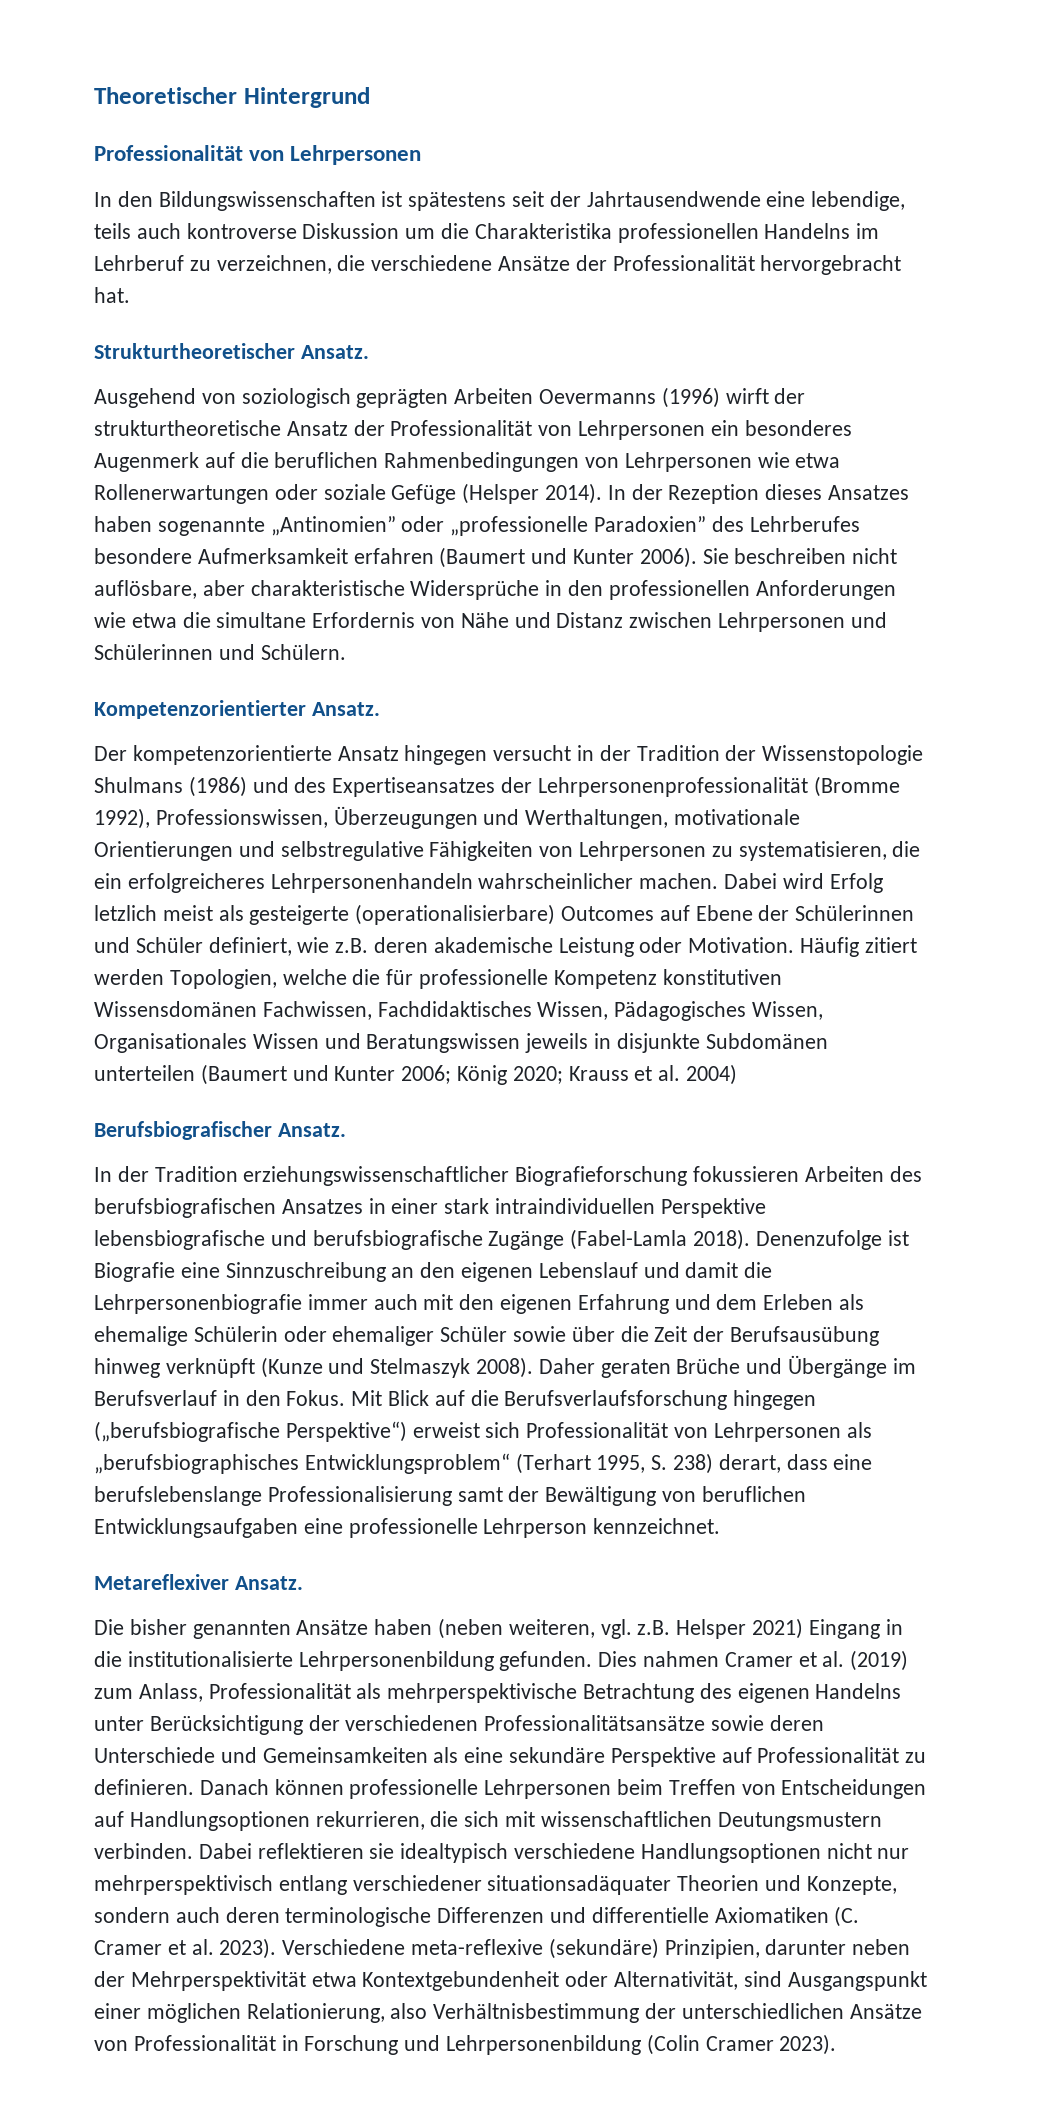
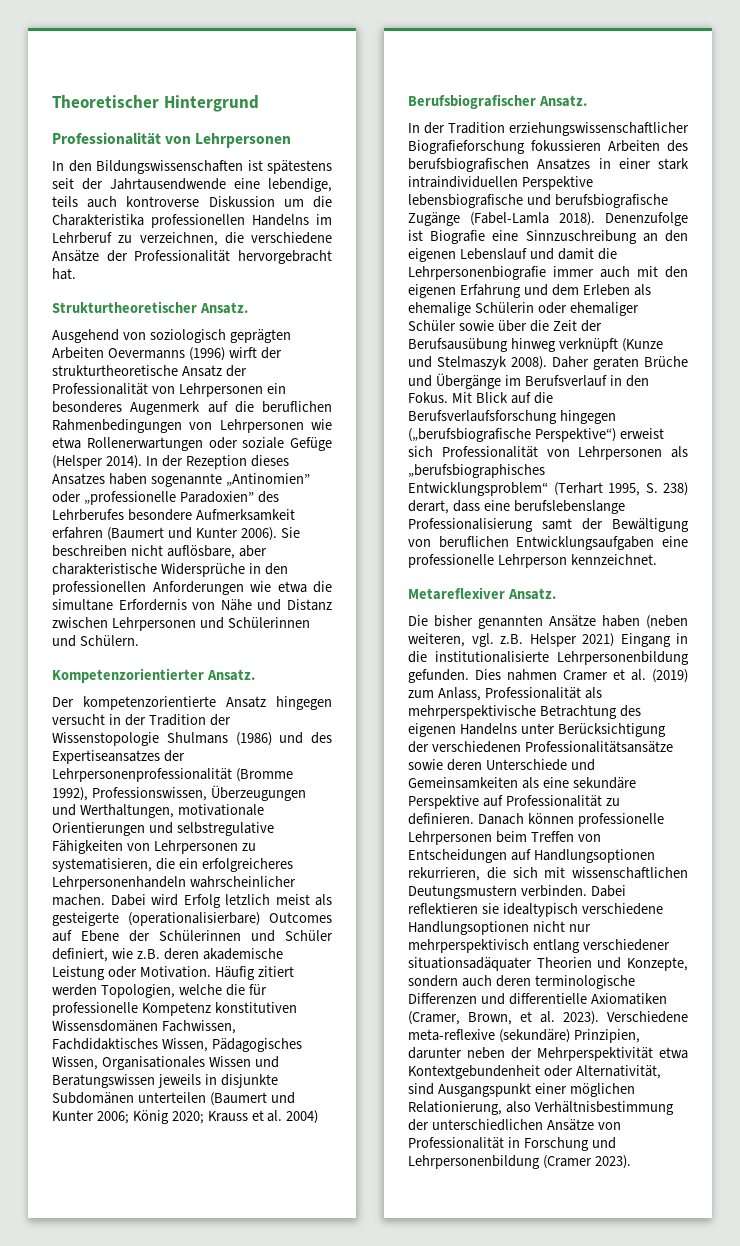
- Dabei reflektieren sie idealtypisch verschiedene Handlungsoptionen nicht nur mehrperspektivisch entlang verschiedener situationsadäquater Theorien und Konzepte, sondern auch deren terminologische Differenzen und differentielle Axiomatiken (C. Cramer et al. 2023).
+ Dabei reflektieren sie idealtypisch verschiedene Handlungsoptionen nicht nur mehrperspektivisch entlang verschiedener situationsadäquater Theorien und Konzepte, sondern auch deren terminologische Differenzen und differentielle Axiomatiken (Cramer, Brown, et al. 2023).
- Verschiedene meta-reflexive (sekundäre) Prinzipien, darunter neben der Mehrperspektivität etwa Kontextgebundenheit oder Alternativität, sind Ausgangspunkt einer möglichen Relationierung, also Verhältnisbestimmung der unterschiedlichen Ansätze von Professionalität in Forschung und Lehrpersonenbildung (Colin Cramer 2023).
+ Verschiedene meta-reflexive (sekundäre) Prinzipien, darunter neben der Mehrperspektivität etwa Kontextgebundenheit oder Alternativität, sind Ausgangspunkt einer möglichen Relationierung, also Verhältnisbestimmung der unterschiedlichen Ansätze von Professionalität in Forschung und Lehrpersonenbildung (Cramer 2023).

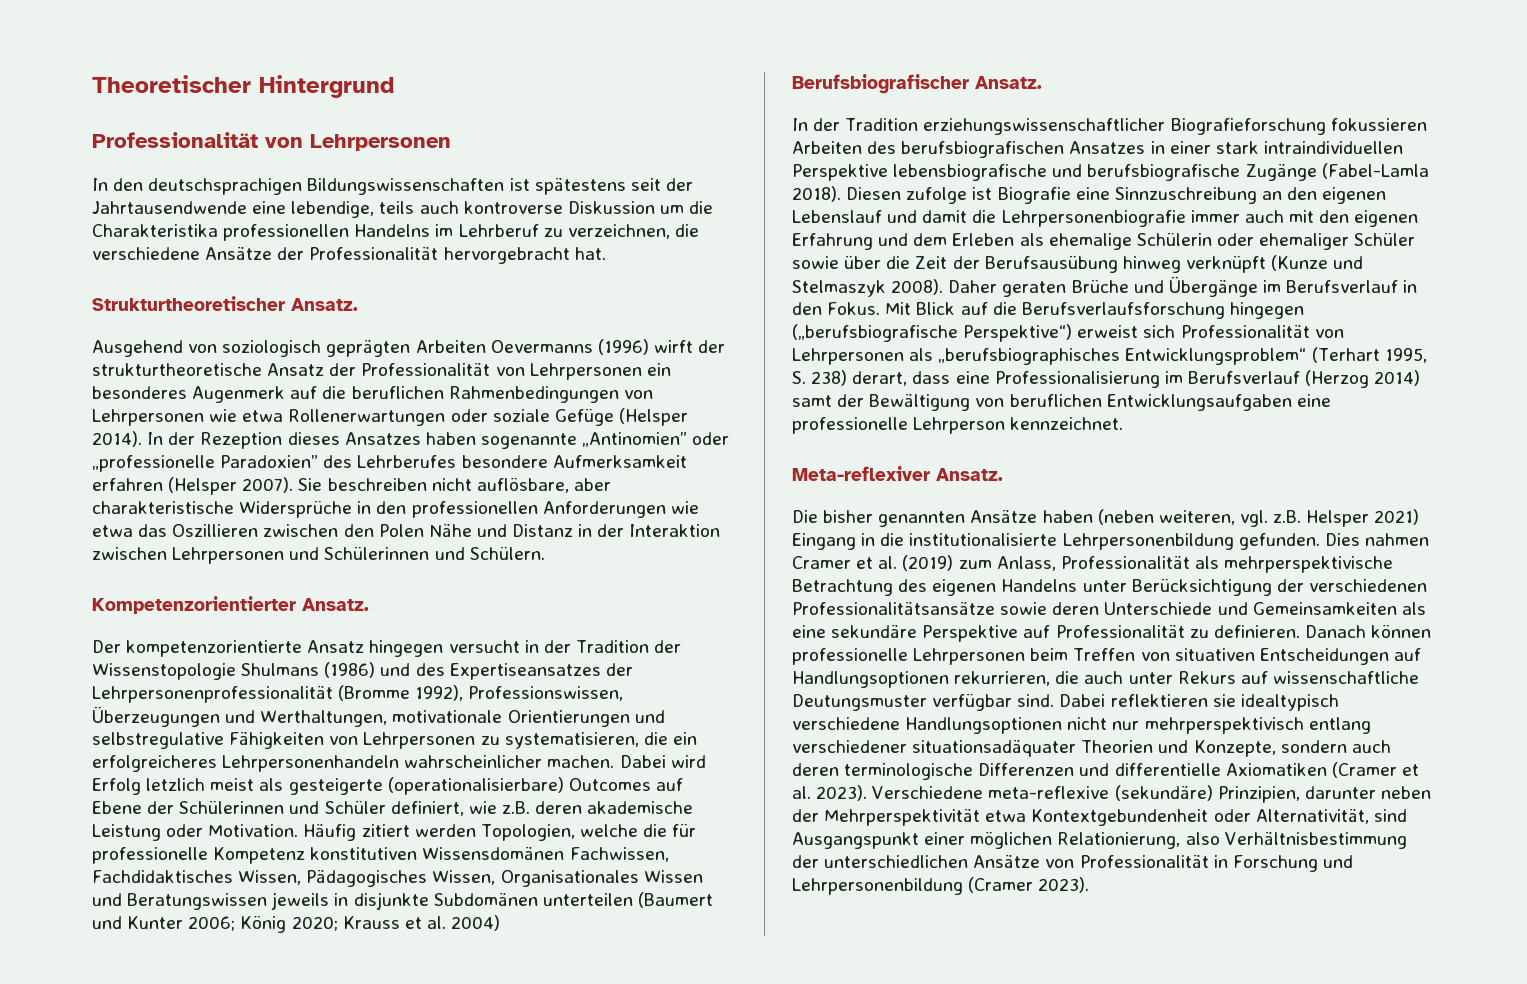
- In den Bildungswissenschaften ist spätestens seit der Jahrtausendwende eine lebendige, teils auch kontroverse Diskussion um die Charakteristika professionellen Handelns im Lehrberuf zu verzeichnen, die verschiedene Ansätze der Professionalität hervorgebracht hat.
+ In den deutschsprachigen Bildungswissenschaften ist spätestens seit der Jahrtausendwende eine lebendige, teils auch kontroverse Diskussion um die Charakteristika professionellen Handelns im Lehrberuf zu verzeichnen, die verschiedene Ansätze der Professionalität hervorgebracht hat.
- In der Rezeption dieses Ansatzes haben sogenannte „Antinomien” oder „professionelle Paradoxien” des Lehrberufes besondere Aufmerksamkeit erfahren (Baumert und Kunter 2006).
+ In der Rezeption dieses Ansatzes haben sogenannte „Antinomien” oder „professionelle Paradoxien” des Lehrberufes besondere Aufmerksamkeit erfahren (Helsper 2007).
- Sie beschreiben nicht auflösbare, aber charakteristische Widersprüche in den professionellen Anforderungen wie etwa die simultane Erfordernis von Nähe und Distanz zwischen Lehrpersonen und Schülerinnen und Schülern.
+ Sie beschreiben nicht auflösbare, aber charakteristische Widersprüche in den professionellen Anforderungen wie etwa das Oszillieren zwischen den Polen Nähe und Distanz in der Interaktion zwischen Lehrpersonen und Schülerinnen und Schülern.
- Denenzufolge ist Biografie eine Sinnzuschreibung an den eigenen Lebenslauf und damit die Lehrpersonenbiografie immer auch mit den eigenen Erfahrung und dem Erleben als ehemalige Schülerin oder ehemaliger Schüler sowie über die Zeit der Berufsausübung hinweg verknüpft (Kunze und Stelmaszyk 2008).
+ Diesen zufolge ist Biografie eine Sinnzuschreibung an den eigenen Lebenslauf und damit die Lehrpersonenbiografie immer auch mit den eigenen Erfahrung und dem Erleben als ehemalige Schülerin oder ehemaliger Schüler sowie über die Zeit der Berufsausübung hinweg verknüpft (Kunze und Stelmaszyk 2008).
- Mit Blick auf die Berufsverlaufsforschung hingegen („berufsbiografische Perspektive“) erweist sich Professionalität von Lehrpersonen als „berufsbiographisches Entwicklungsproblem“ (Terhart 1995, S. 238) derart, dass eine berufslebenslange Professionalisierung samt der Bewältigung von beruflichen Entwicklungsaufgaben eine professionelle Lehrperson kennzeichnet.
+ Mit Blick auf die Berufsverlaufsforschung hingegen („berufsbiografische Perspektive“) erweist sich Professionalität von Lehrpersonen als „berufsbiographisches Entwicklungsproblem“ (Terhart 1995, S. 238) derart, dass eine Professionalisierung im Berufsverlauf (Herzog 2014) samt der Bewältigung von beruflichen Entwicklungsaufgaben eine professionelle Lehrperson kennzeichnet.
- Metareflexiver Ansatz.
+ Meta-reflexiver Ansatz.
- Danach können professionelle Lehrpersonen beim Treffen von Entscheidungen auf Handlungsoptionen rekurrieren, die sich mit wissenschaftlichen Deutungsmustern verbinden.
+ Danach können professionelle Lehrpersonen beim Treffen von situativen Entscheidungen auf Handlungsoptionen rekurrieren, die auch unter Rekurs auf wissenschaftliche Deutungsmuster verfügbar sind.
- Dabei reflektieren sie idealtypisch verschiedene Handlungsoptionen nicht nur mehrperspektivisch entlang verschiedener situationsadäquater Theorien und Konzepte, sondern auch deren terminologische Differenzen und differentielle Axiomatiken (Cramer, Brown, et al. 2023).
+ Dabei reflektieren sie idealtypisch verschiedene Handlungsoptionen nicht nur mehrperspektivisch entlang verschiedener situationsadäquater Theorien und Konzepte, sondern auch deren terminologische Differenzen und differentielle Axiomatiken (Cramer et al. 2023).

